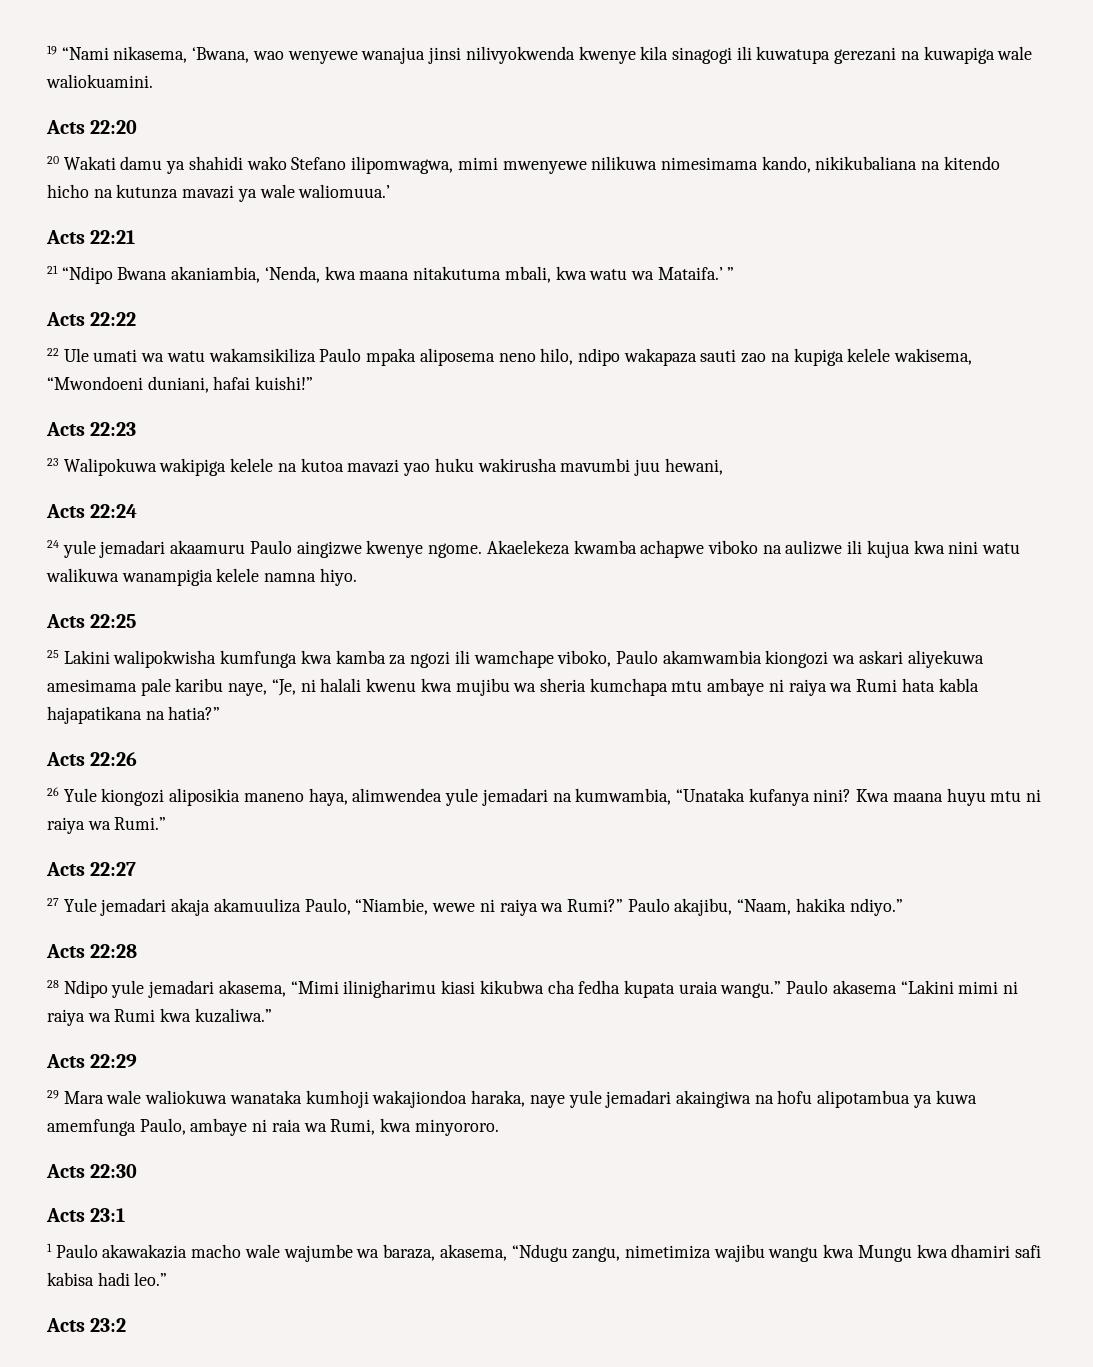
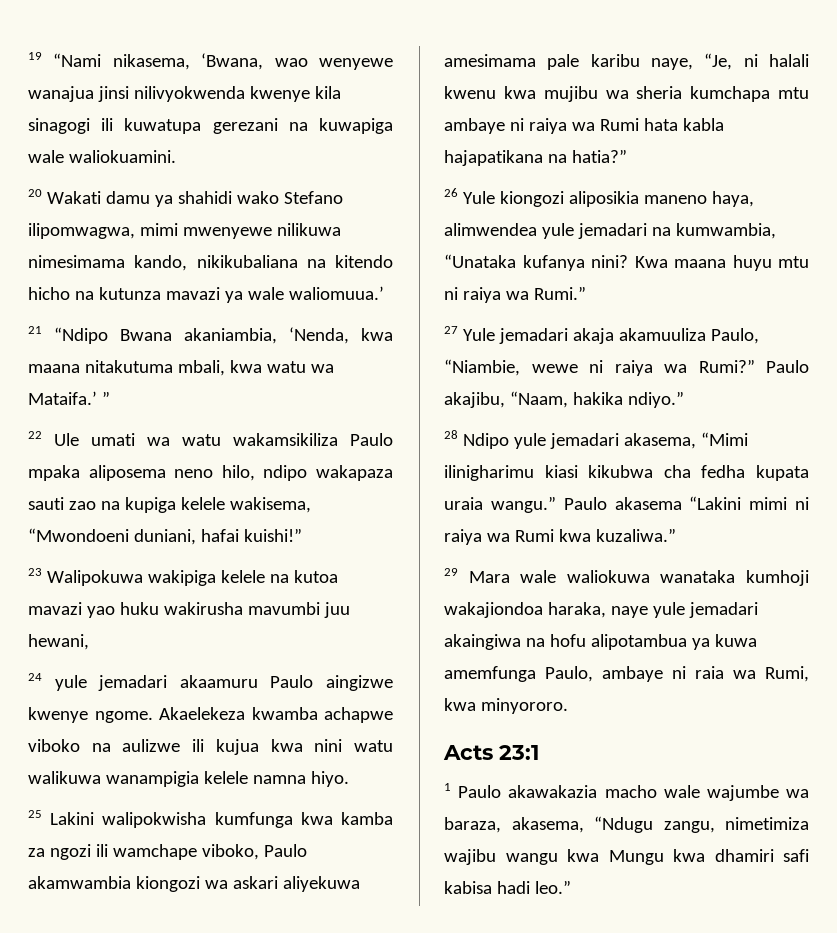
- Acts 22:20
- Acts 22:21
- Acts 22:22
- Acts 22:23
- Acts 22:24
- Acts 22:25
- Acts 22:26
- Acts 22:27
- Acts 22:28
- Acts 22:29
- Acts 22:30
- Acts 23:2

